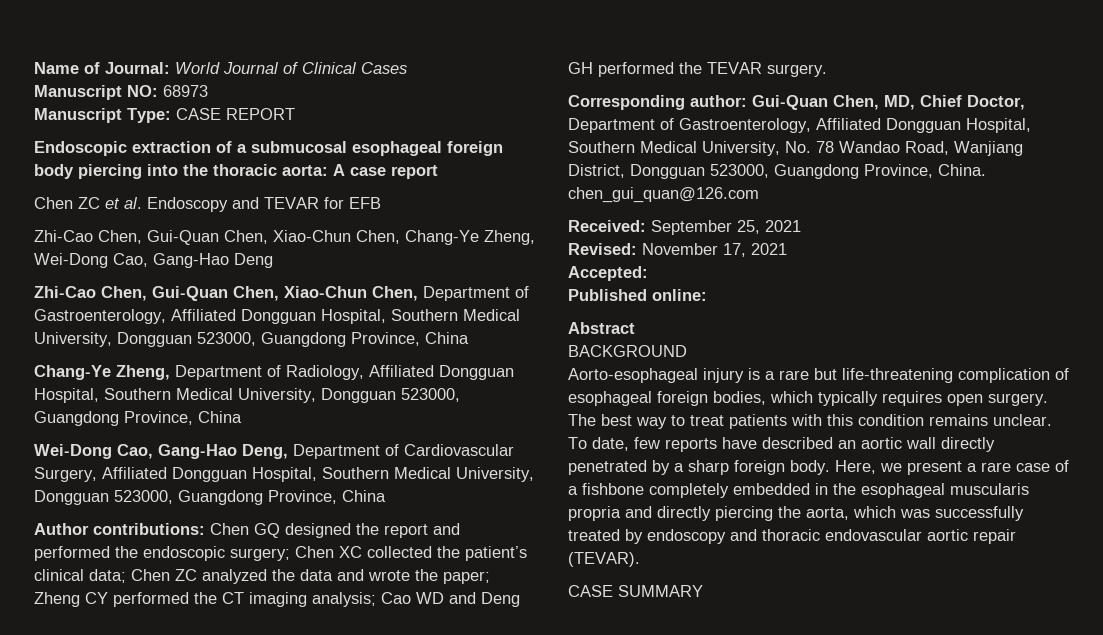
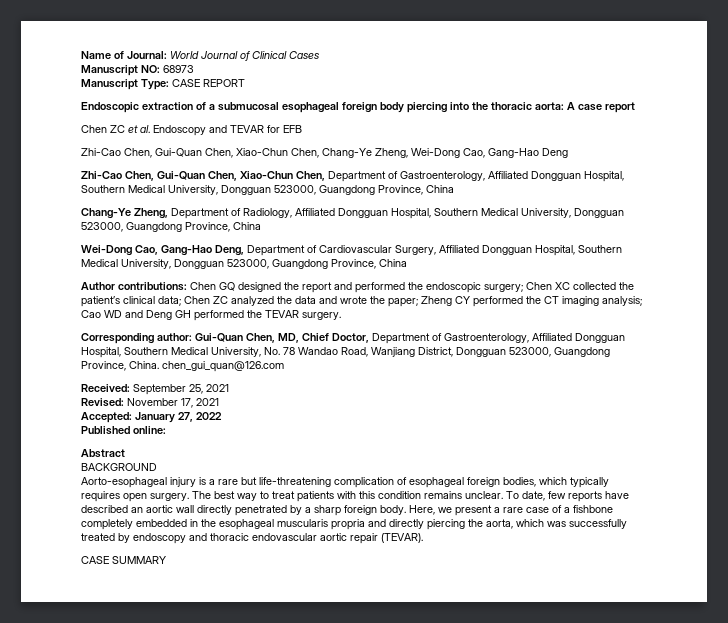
- Accepted:
+ Accepted: January 27, 2022

